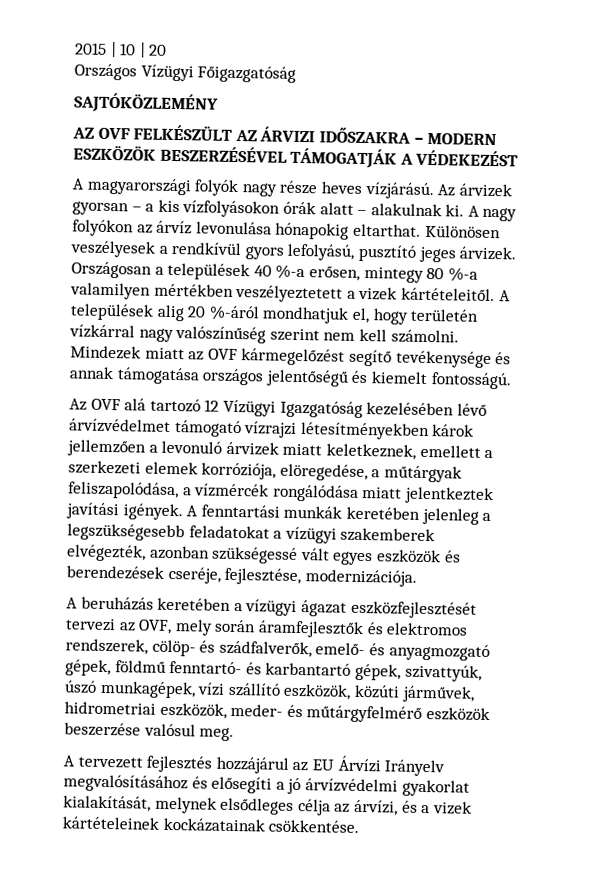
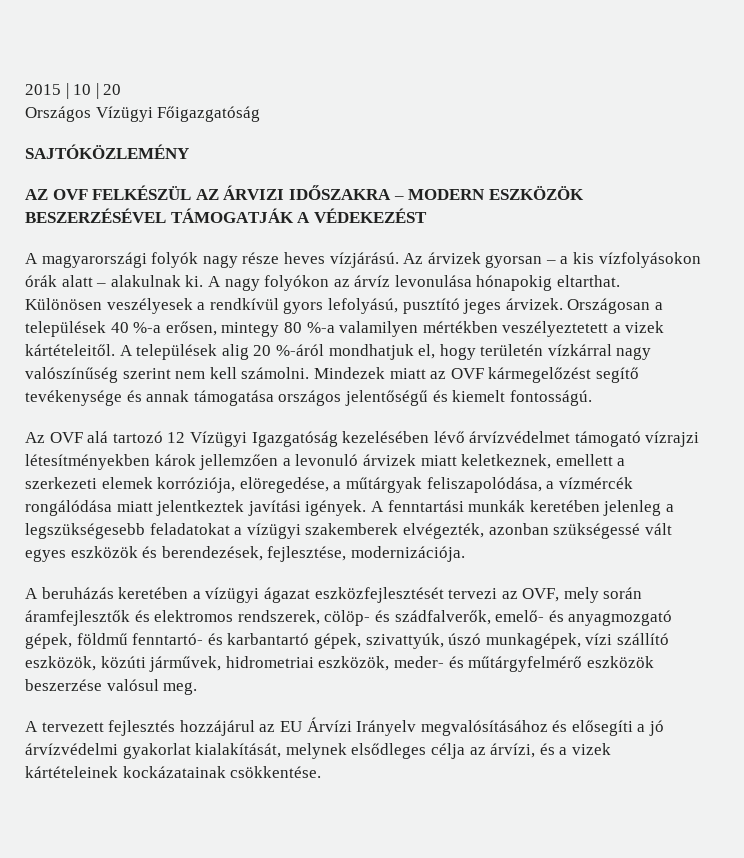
- AZ OVF FELKÉSZÜLT AZ ÁRVIZI IDŐSZAKRA – MODERN ESZKÖZÖK BESZERZÉSÉVEL TÁMOGATJÁK A VÉDEKEZÉST
+ AZ OVF FELKÉSZÜL AZ ÁRVIZI IDŐSZAKRA – MODERN ESZKÖZÖK BESZERZÉSÉVEL TÁMOGATJÁK A VÉDEKEZÉST
- A fenntartási munkák keretében jelenleg a legszükségesebb feladatokat a vízügyi szakemberek elvégezték, azonban szükségessé vált egyes eszközök és berendezések cseréje, fejlesztése, modernizációja.
+ A fenntartási munkák keretében jelenleg a legszükségesebb feladatokat a vízügyi szakemberek elvégezték, azonban szükségessé vált egyes eszközök és berendezések, fejlesztése, modernizációja.

